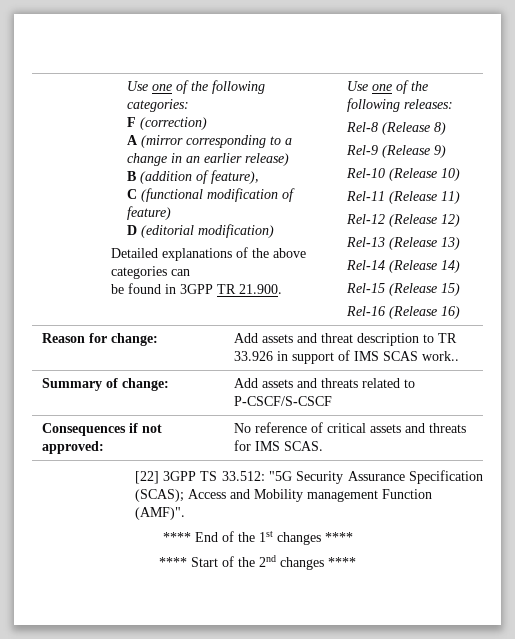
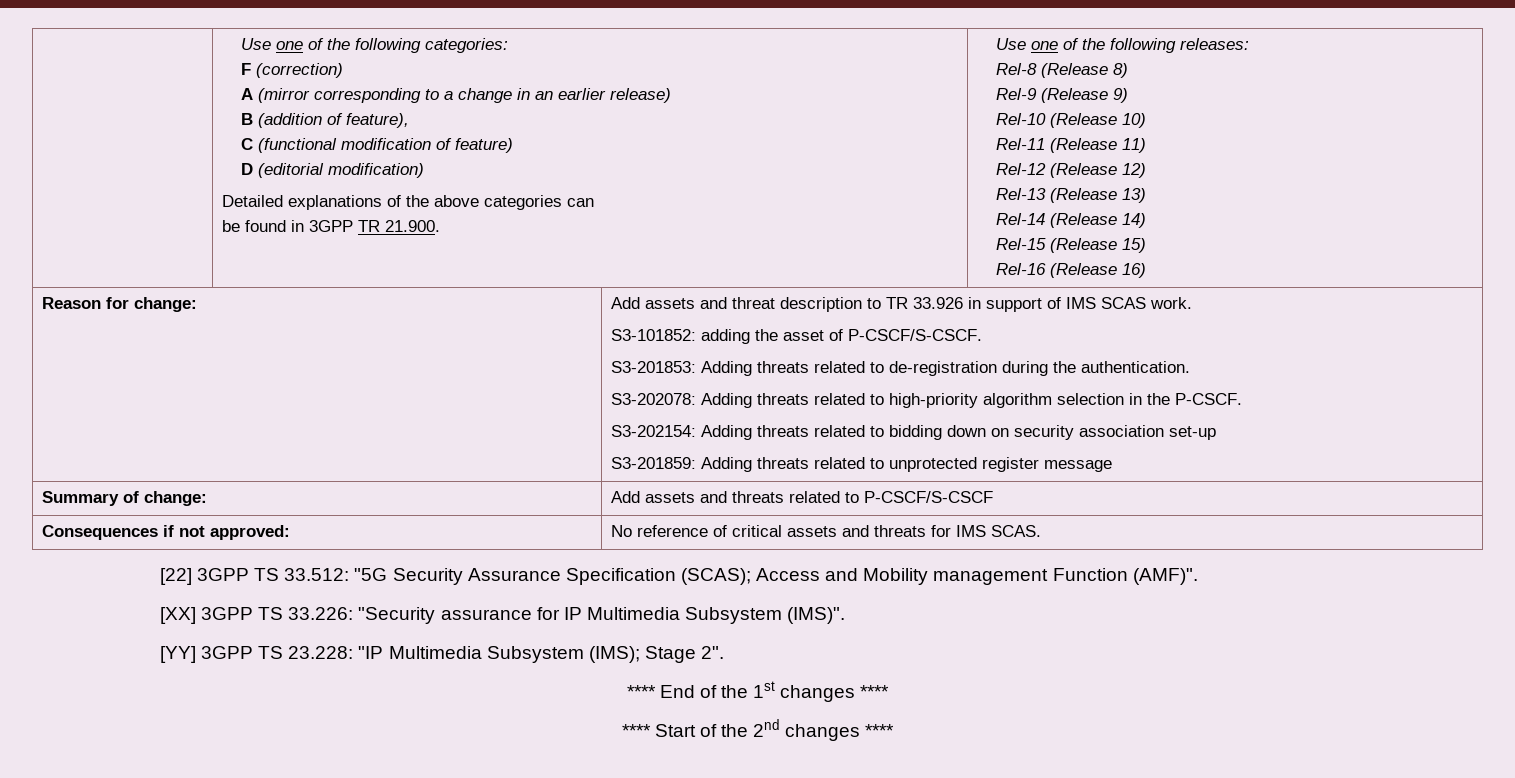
- Add assets and threat description to TR 33.926 in support of IMS SCAS work..
+ Add assets and threat description to TR 33.926 in support of IMS SCAS work.
+ S3-101852: adding the asset of P-CSCF/S-CSCF.
+ S3-201853: Adding threats related to de-registration during the authentication.
+ S3-202078: Adding threats related to high-priority algorithm selection in the P-CSCF.
+ S3-202154: Adding threats related to bidding down on security association set-up
+ S3-201859: Adding threats related to unprotected register message
+ [XX] 3GPP TS 33.226: "Security assurance for IP Multimedia Subsystem (IMS)".
+ [YY] 3GPP TS 23.228: "IP Multimedia Subsystem (IMS); Stage 2".

